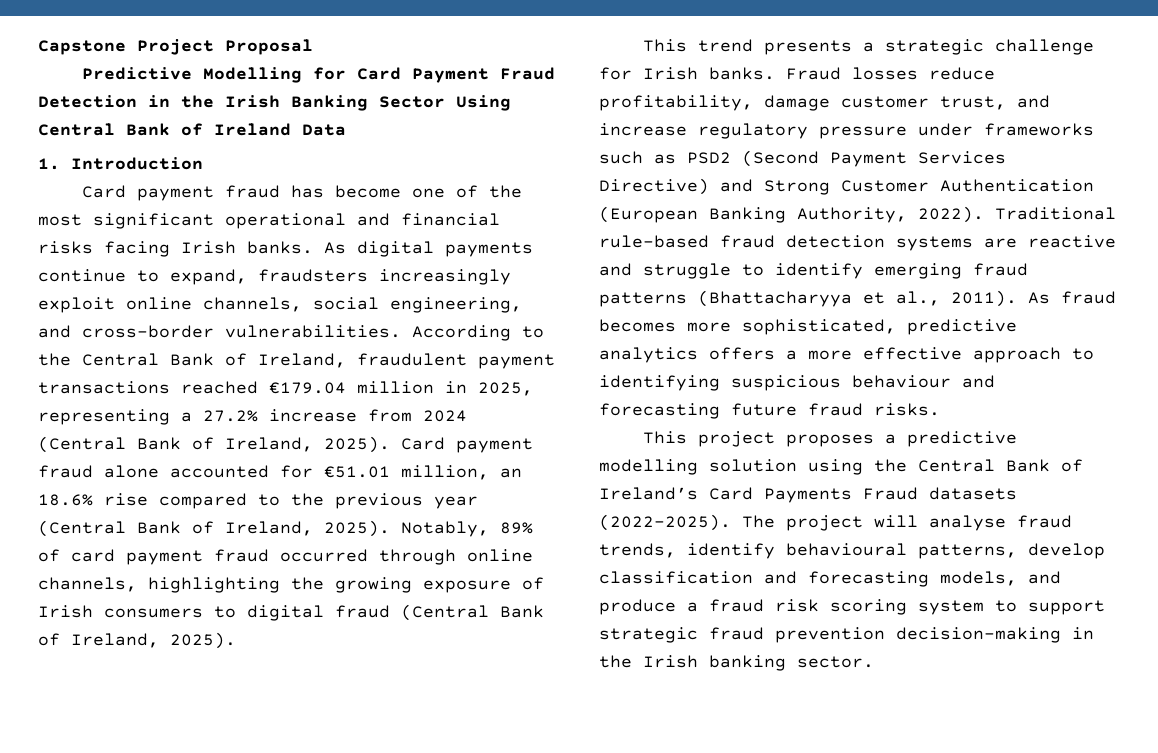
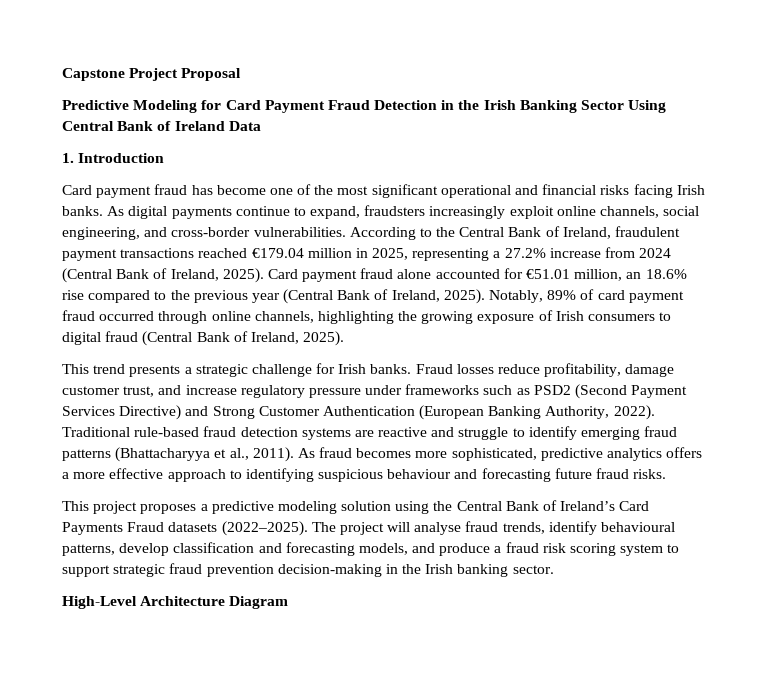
- Predictive Modelling for Card Payment Fraud Detection in the Irish Banking Sector Using Central Bank of Ireland Data
+ Predictive Modeling for Card Payment Fraud Detection in the Irish Banking Sector Using Central Bank of Ireland Data
- This project proposes a predictive modelling solution using the Central Bank of Ireland’s Card Payments Fraud datasets (2022–2025).
+ This project proposes a predictive modeling solution using the Central Bank of Ireland’s Card Payments Fraud datasets (2022–2025).
+ High-Level Architecture Diagram

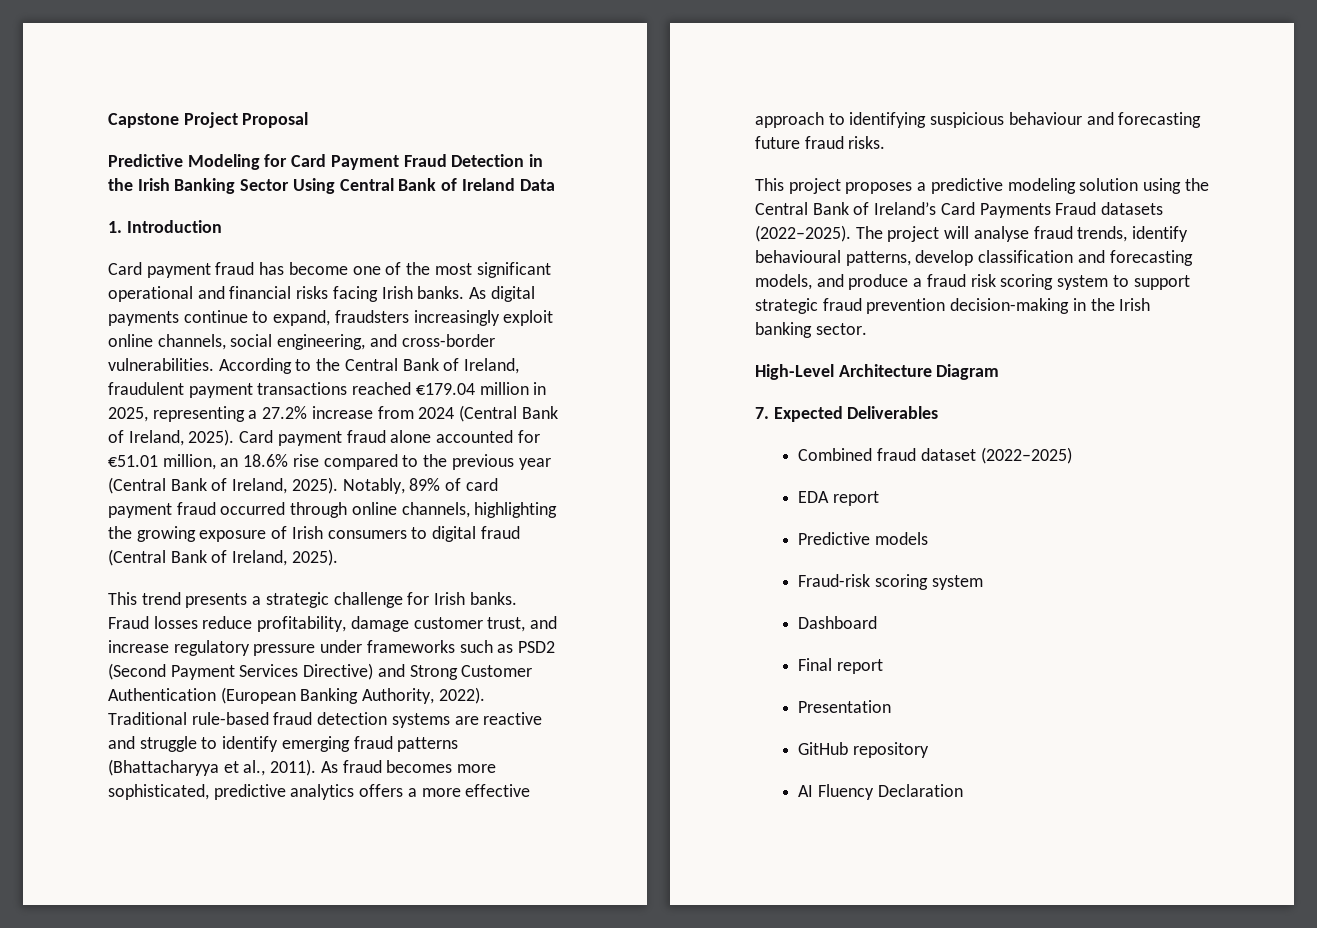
+ 7. Expected Deliverables
+ Combined fraud dataset (2022–2025)
+ EDA report
+ Predictive models
+ Fraud-risk scoring system
+ Dashboard
+ Final report
+ Presentation
+ GitHub repository
+ AI Fluency Declaration

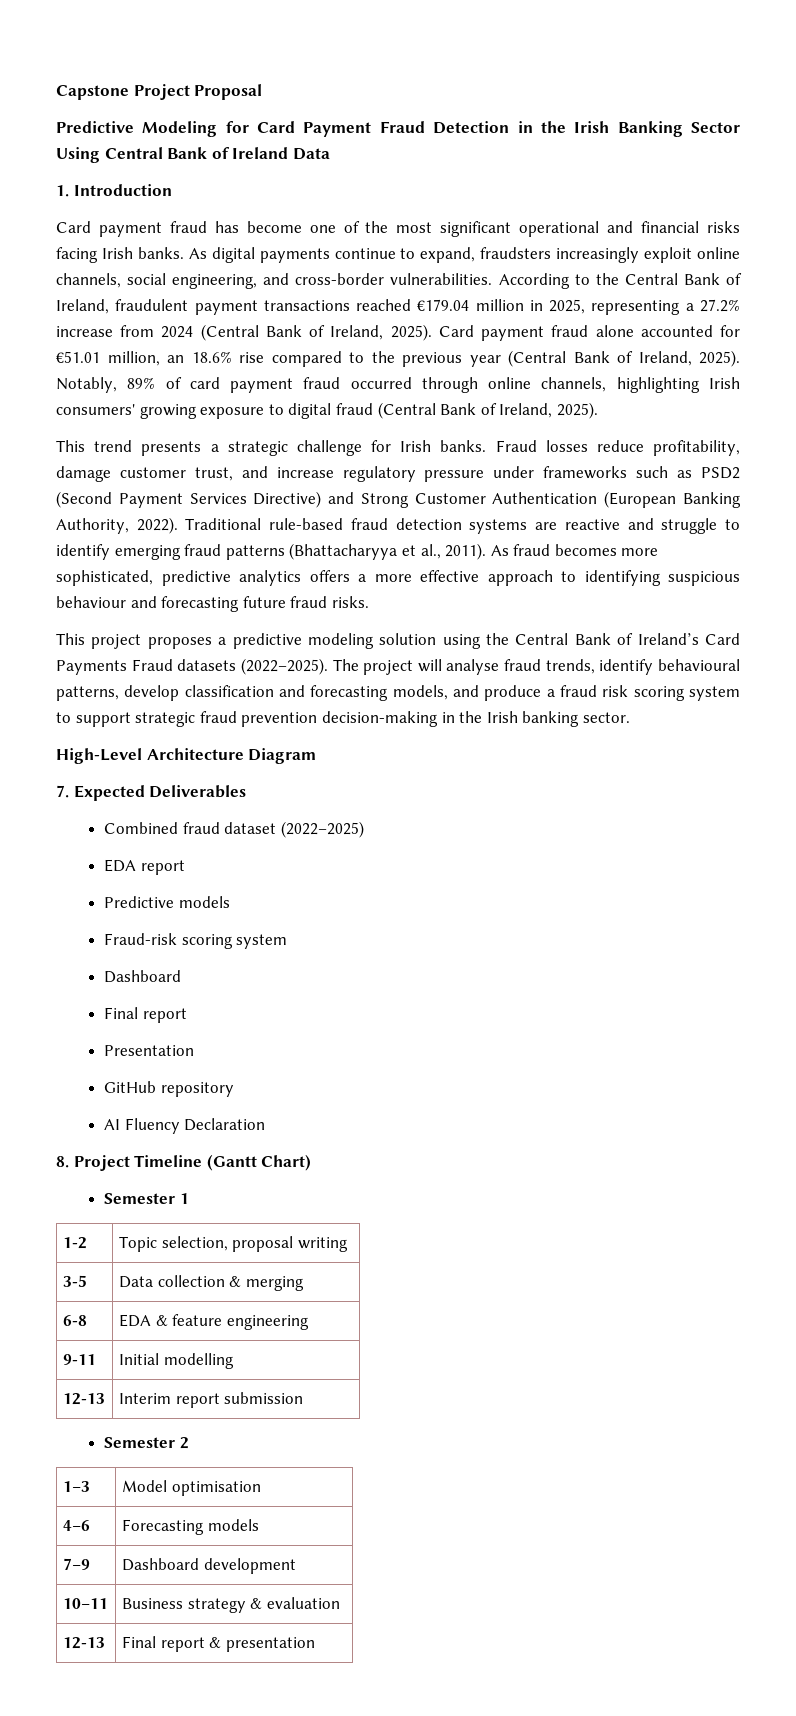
- Notably, 89% of card payment fraud occurred through online channels, highlighting the growing exposure of Irish consumers to digital fraud (Central Bank of Ireland, 2025).
+ Notably, 89% of card payment fraud occurred through online channels, highlighting Irish consumers' growing exposure to digital fraud (Central Bank of Ireland, 2025).
+ 8. Project Timeline (Gantt Chart)
+ Semester 1
+ 1-2 | Topic selection, proposal writing
+ 3-5 | Data collection & merging
+ 6-8 | EDA & feature engineering
+ 9-11 | Initial modelling
+ 12-13 | Interim report submission
+ Semester 2
+ 1–3 | Model optimisation
+ 4–6 | Forecasting models
+ 7–9 | Dashboard development
+ 10–11 | Business strategy & evaluation
+ 12-13 | Final report & presentation

